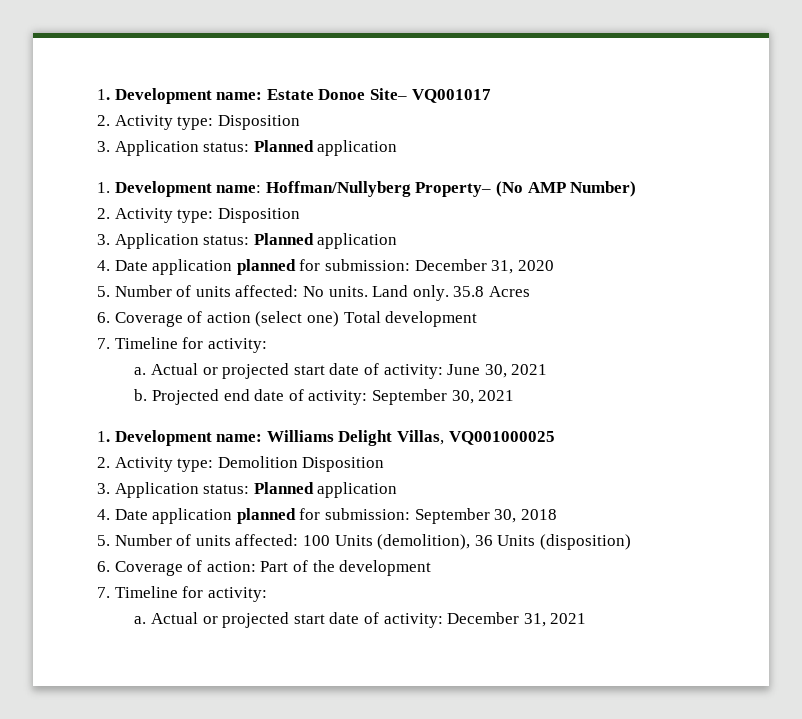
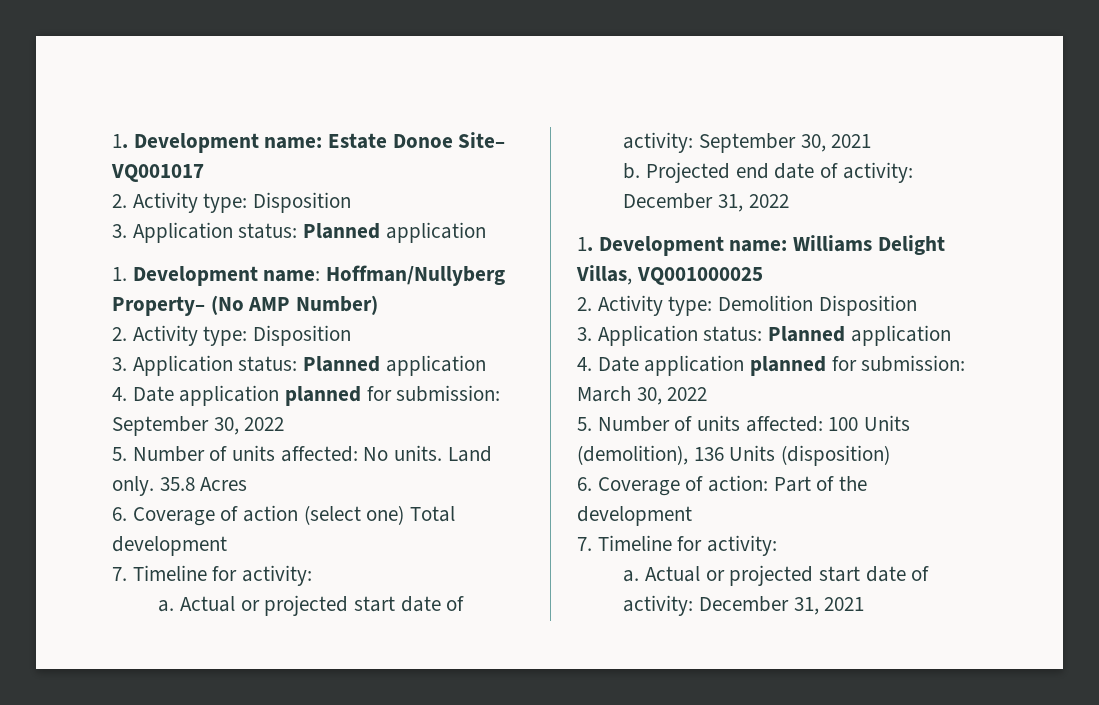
- 4. Date application planned for submission: December 31, 2020
+ 4. Date application planned for submission: September 30, 2022
- Actual or projected start date of activity: June 30, 2021
+ Actual or projected start date of activity: September 30, 2021
- Projected end date of activity: September 30, 2021
+ Projected end date of activity: December 31, 2022
- 4. Date application planned for submission: September 30, 2018
+ 4. Date application planned for submission: March 30, 2022
- 5. Number of units affected: 100 Units (demolition), 36 Units (disposition)
+ 5. Number of units affected: 100 Units (demolition), 136 Units (disposition)

